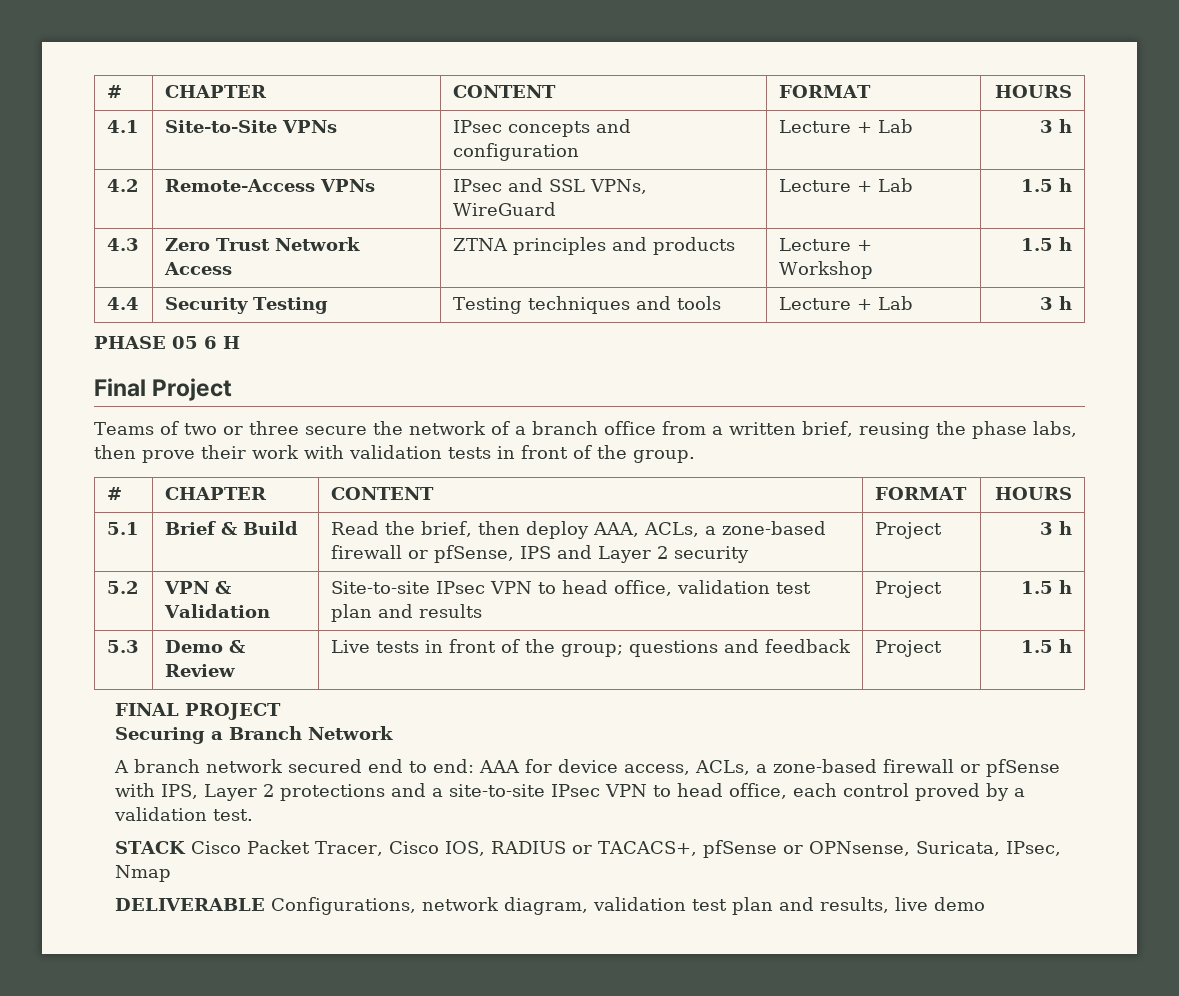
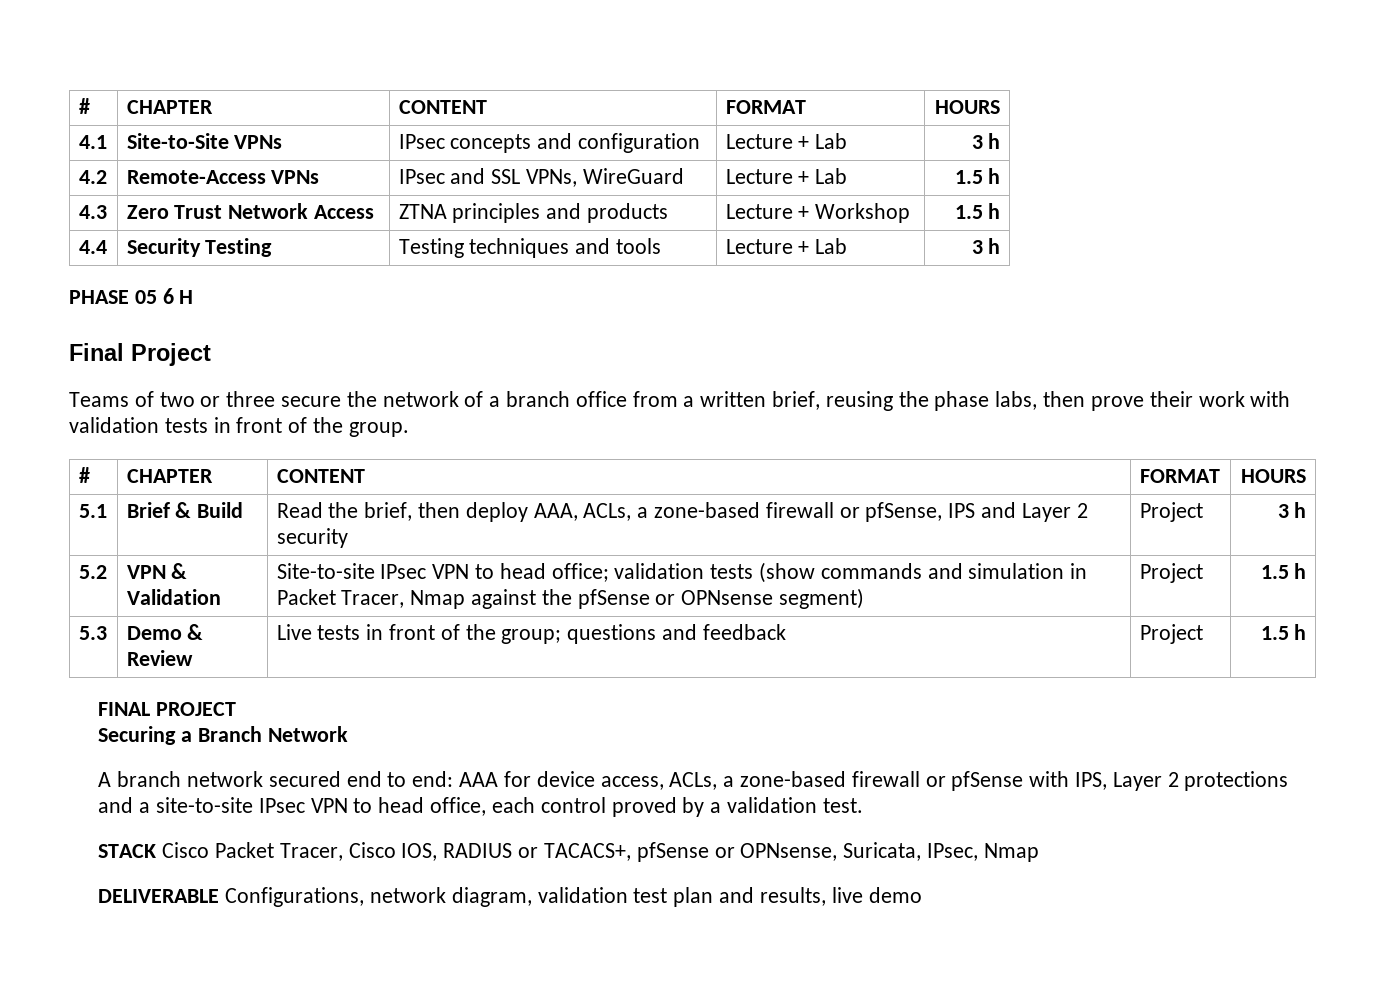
- 5.2 | VPN & Validation | Site-to-site IPsec VPN to head office, validation test plan and results | Project | 1.5 h
+ 5.2 | VPN & Validation | Site-to-site IPsec VPN to head office; validation tests (show commands and simulation in Packet Tracer, Nmap against the pfSense or OPNsense segment) | Project | 1.5 h

